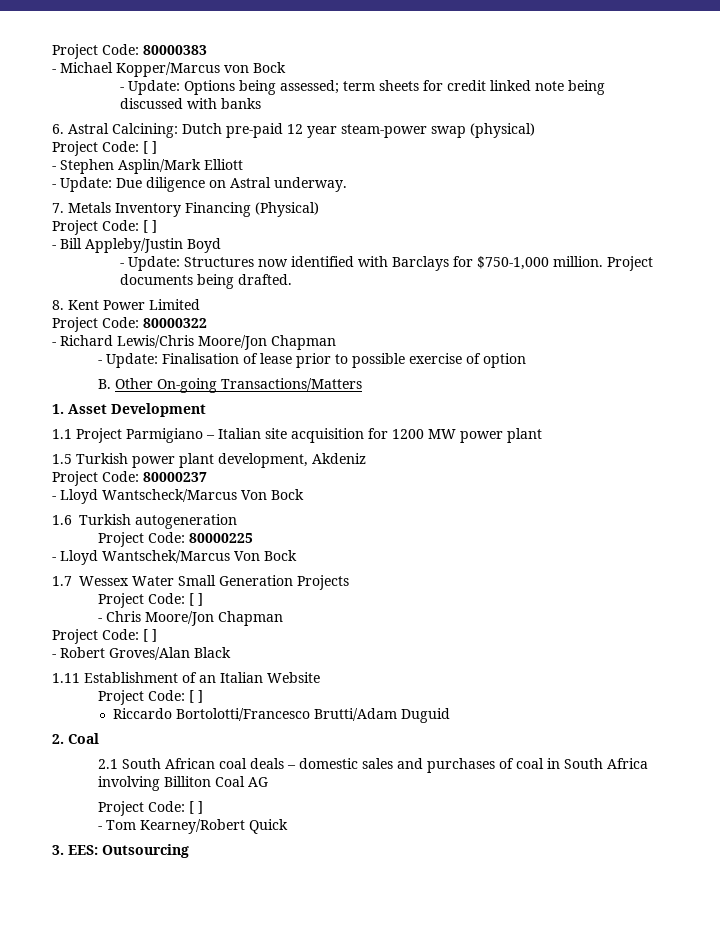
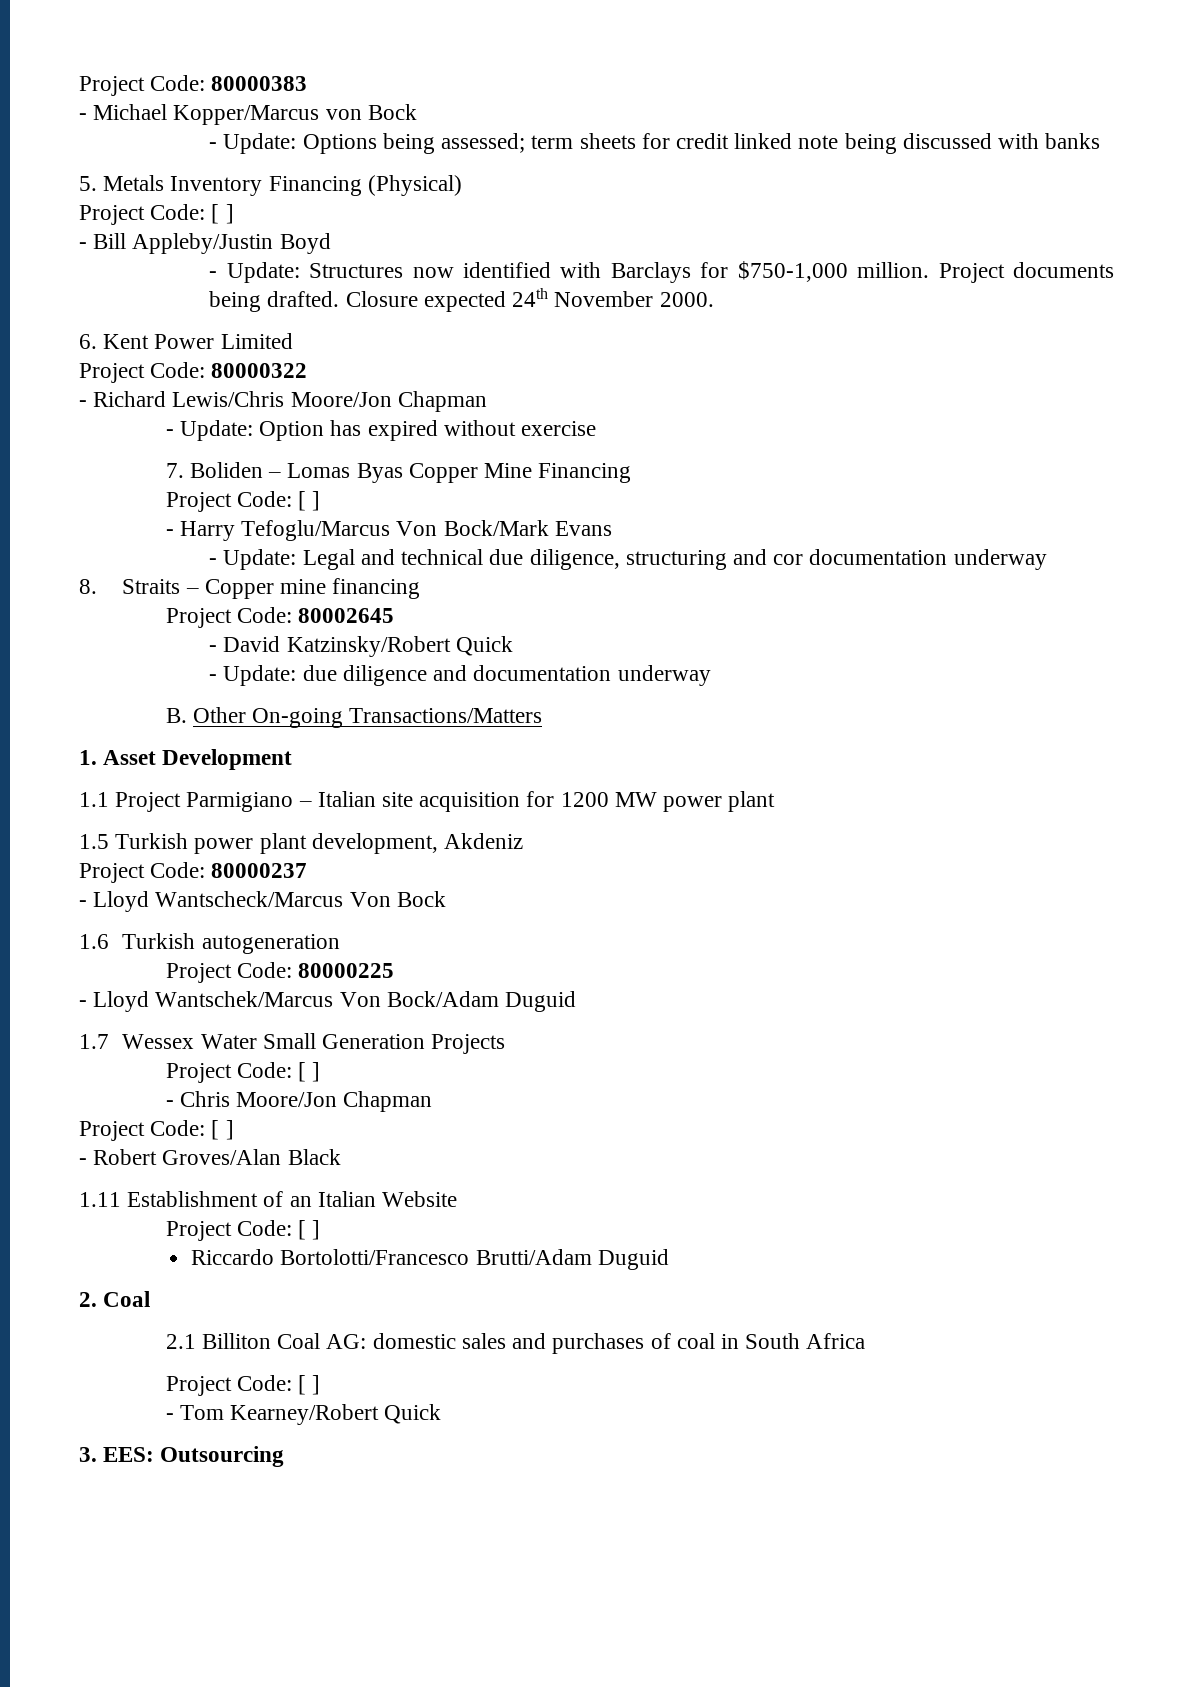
- 6. Astral Calcining: Dutch pre-paid 12 year steam-power swap (physical)
- Project Code: [ ]
- - Stephen Asplin/Mark Elliott
- - Update: Due diligence on Astral underway.
- 7. Metals Inventory Financing (Physical)
+ 5. Metals Inventory Financing (Physical)
- Project documents being drafted.
- 8. Kent Power Limited
+ Project documents being drafted. Closure expected 24th November 2000.
+ 6. Kent Power Limited
- - Update: Finalisation of lease prior to possible exercise of option
+ - Update: Option has expired without exercise
+ 7. Boliden – Lomas Byas Copper Mine Financing
+ Project Code: [ ]
+ - Harry Tefoglu/Marcus Von Bock/Mark Evans
+ - Update: Legal and technical due diligence, structuring and cor documentation underway
+ 8. Straits – Copper mine financing
+ Project Code: 80002645
+ - David Katzinsky/Robert Quick
+ - Update: due diligence and documentation underway
- - Lloyd Wantschek/Marcus Von Bock
+ - Lloyd Wantschek/Marcus Von Bock/Adam Duguid
- 2.1 South African coal deals – domestic sales and purchases of coal in South Africa involving Billiton Coal AG
+ 2.1 Billiton Coal AG: domestic sales and purchases of coal in South Africa

